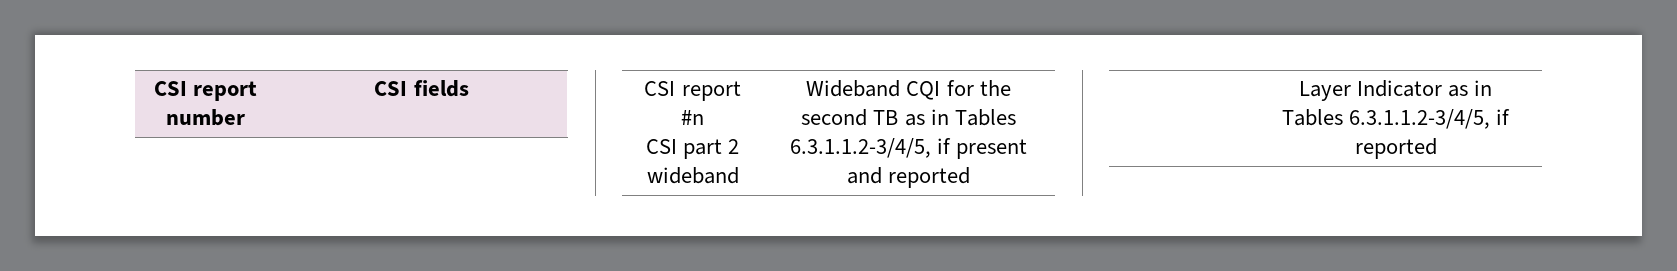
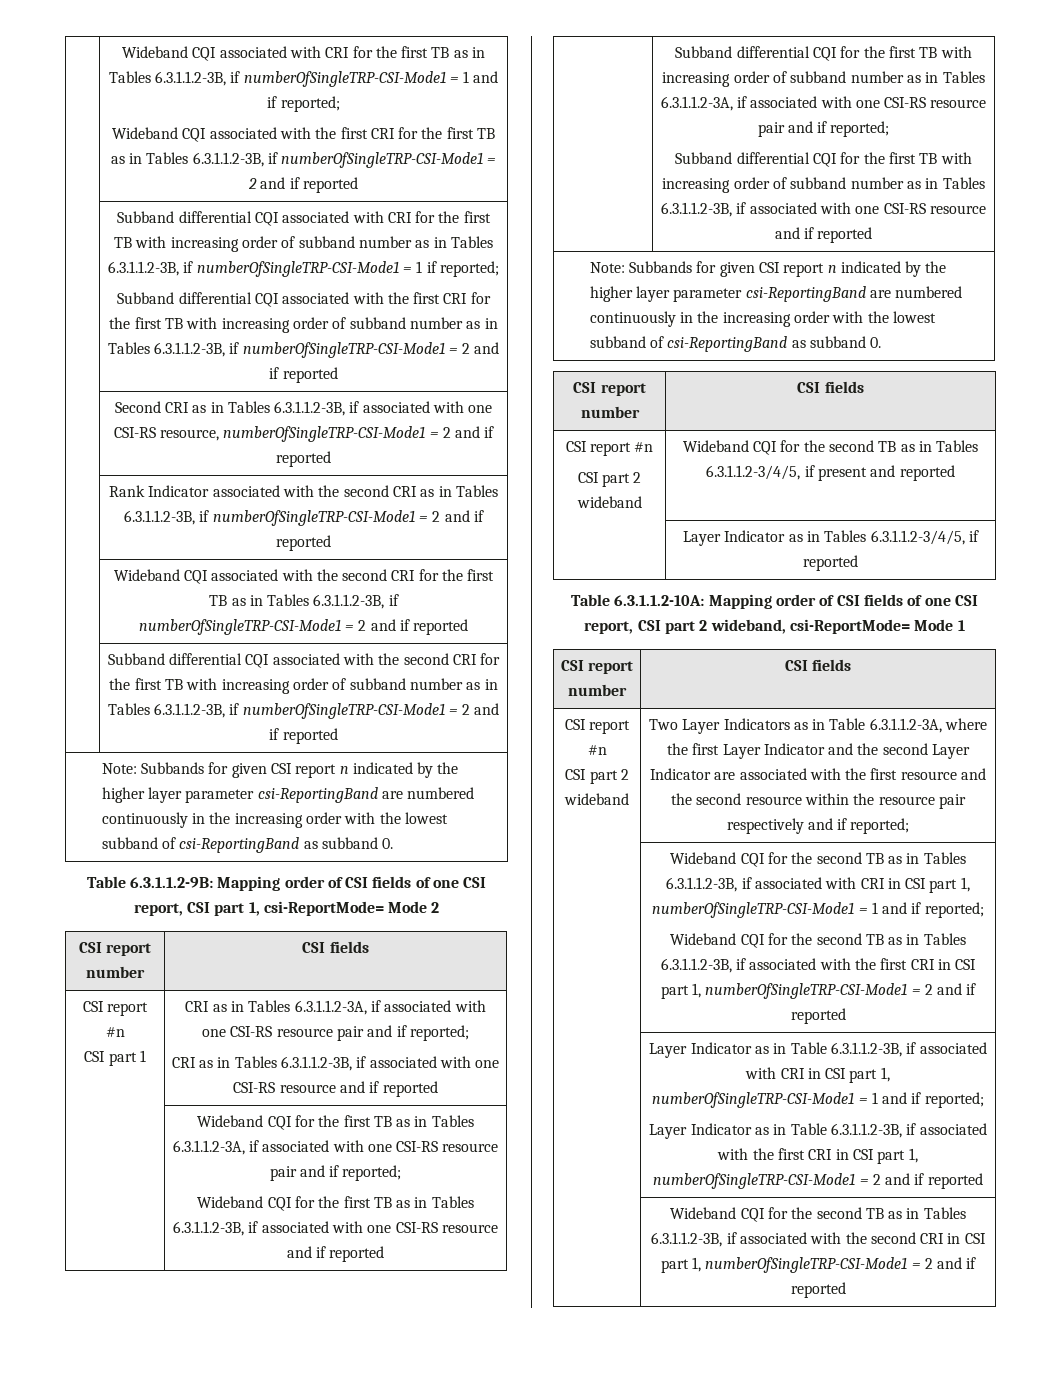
+ Wideband CQI associated with CRI for the first TB as in Tables 6.3.1.1.2-3B, if numberOfSingleTRP-CSI-Mode1 = 1 and if reported;
+ Wideband CQI associated with the first CRI for the first TB as in Tables 6.3.1.1.2-3B, if numberOfSingleTRP-CSI-Mode1 = 2 and if reported
+ | Subband differential CQI associated with CRI for the first TB with increasing order of subband number as in Tables 6.3.1.1.2-3B, if numberOfSingleTRP-CSI-Mode1 = 1 if reported;
+ Subband differential CQI associated with the first CRI for the first TB with increasing order of subband number as in Tables 6.3.1.1.2-3B, if numberOfSingleTRP-CSI-Mode1 = 2 and if reported
+ | Second CRI as in Tables 6.3.1.1.2-3B, if associated with one CSI-RS resource, numberOfSingleTRP-CSI-Mode1 = 2 and if reported
+ | Rank Indicator associated with the second CRI as in Tables 6.3.1.1.2-3B, if numberOfSingleTRP-CSI-Mode1 = 2 and if reported
+ | Wideband CQI associated with the second CRI for the first TB as in Tables 6.3.1.1.2-3B, if numberOfSingleTRP-CSI-Mode1 = 2 and if reported
+ | Subband differential CQI associated with the second CRI for the first TB with increasing order of subband number as in Tables 6.3.1.1.2-3B, if numberOfSingleTRP-CSI-Mode1 = 2 and if reported
+ Note: Subbands for given CSI report n indicated by the higher layer parameter csi-ReportingBand are numbered continuously in the increasing order with the lowest subband of csi-ReportingBand as subband 0.
+ Table 6.3.1.1.2-9B: Mapping order of CSI fields of one CSI report, CSI part 1, csi-ReportMode= Mode 2
+ CSI report number | CSI fields
+ CSI report #n
+ CSI part 1 | CRI as in Tables 6.3.1.1.2-3A, if associated with one CSI-RS resource pair and if reported;
+ CRI as in Tables 6.3.1.1.2-3B, if associated with one CSI-RS resource and if reported
+ | Wideband CQI for the first TB as in Tables 6.3.1.1.2-3A, if associated with one CSI-RS resource pair and if reported;
+ Wideband CQI for the first TB as in Tables 6.3.1.1.2-3B, if associated with one CSI-RS resource and if reported
+ | Subband differential CQI for the first TB with increasing order of subband number as in Tables 6.3.1.1.2-3A, if associated with one CSI-RS resource pair and if reported;
+ Subband differential CQI for the first TB with increasing order of subband number as in Tables 6.3.1.1.2-3B, if associated with one CSI-RS resource and if reported
+ Note: Subbands for given CSI report n indicated by the higher layer parameter csi-ReportingBand are numbered continuously in the increasing order with the lowest subband of csi-ReportingBand as subband 0.
+ Table 6.3.1.1.2-10A: Mapping order of CSI fields of one CSI report, CSI part 2 wideband, csi-ReportMode= Mode 1
+ CSI report number | CSI fields
+ CSI report #n
+ CSI part 2 wideband | Two Layer Indicators as in Table 6.3.1.1.2-3A, where the first Layer Indicator and the second Layer Indicator are associated with the first resource and the second resource within the resource pair respectively and if reported;
+ | Wideband CQI for the second TB as in Tables 6.3.1.1.2-3B, if associated with CRI in CSI part 1, numberOfSingleTRP-CSI-Mode1 = 1 and if reported;
+ Wideband CQI for the second TB as in Tables 6.3.1.1.2-3B, if associated with the first CRI in CSI part 1, numberOfSingleTRP-CSI-Mode1 = 2 and if reported
+ | Layer Indicator as in Table 6.3.1.1.2-3B, if associated with CRI in CSI part 1, numberOfSingleTRP-CSI-Mode1 = 1 and if reported;
+ Layer Indicator as in Table 6.3.1.1.2-3B, if associated with the first CRI in CSI part 1, numberOfSingleTRP-CSI-Mode1 = 2 and if reported
+ | Wideband CQI for the second TB as in Tables 6.3.1.1.2-3B, if associated with the second CRI in CSI part 1, numberOfSingleTRP-CSI-Mode1 = 2 and if reported

